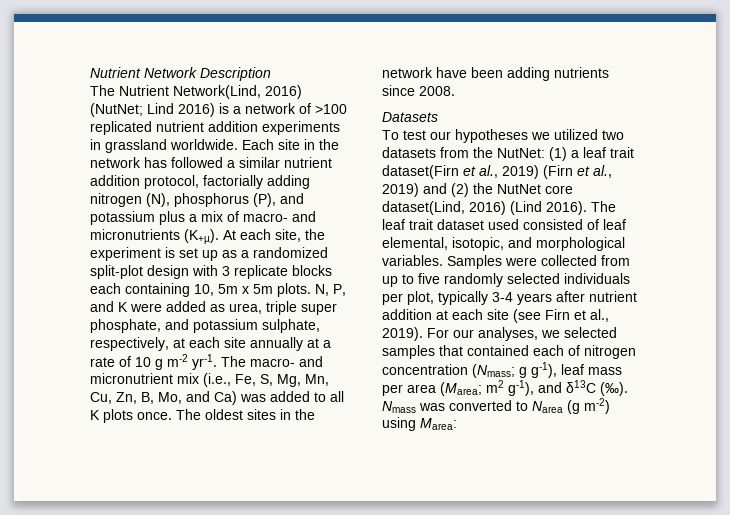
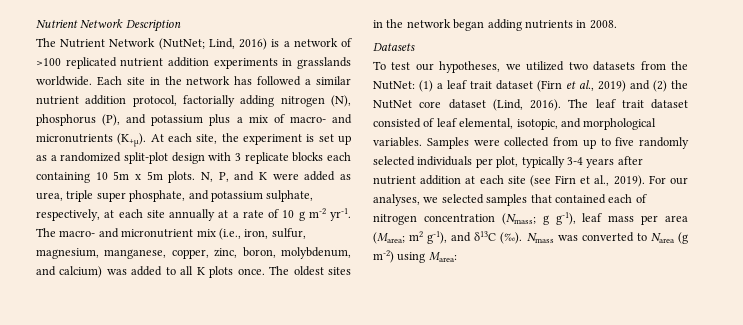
- The Nutrient Network(Lind, 2016) (NutNet; Lind 2016) is a network of >100 replicated nutrient addition experiments in grassland worldwide.
+ The Nutrient Network (NutNet; Lind, 2016) is a network of >100 replicated nutrient addition experiments in grasslands worldwide.
- At each site, the experiment is set up as a randomized split-plot design with 3 replicate blocks each containing 10, 5m x 5m plots.
+ At each site, the experiment is set up as a randomized split-plot design with 3 replicate blocks each containing 10 5m x 5m plots.
- The macro- and micronutrient mix (i.e., Fe, S, Mg, Mn, Cu, Zn, B, Mo, and Ca) was added to all K plots once.
+ The macro- and micronutrient mix (i.e., iron, sulfur, magnesium, manganese, copper, zinc, boron, molybdenum, and calcium) was added to all K plots once.
- The oldest sites in the network have been adding nutrients since 2008.
+ The oldest sites in the network began adding nutrients in 2008.
- To test our hypotheses we utilized two datasets from the NutNet: (1) a leaf trait dataset(Firn et al., 2019) (Firn et al., 2019) and (2) the NutNet core dataset(Lind, 2016) (Lind 2016).
+ To test our hypotheses, we utilized two datasets from the NutNet: (1) a leaf trait dataset (Firn et al., 2019) and (2) the NutNet core dataset (Lind, 2016).
- The leaf trait dataset used consisted of leaf elemental, isotopic, and morphological variables.
+ The leaf trait dataset consisted of leaf elemental, isotopic, and morphological variables.

